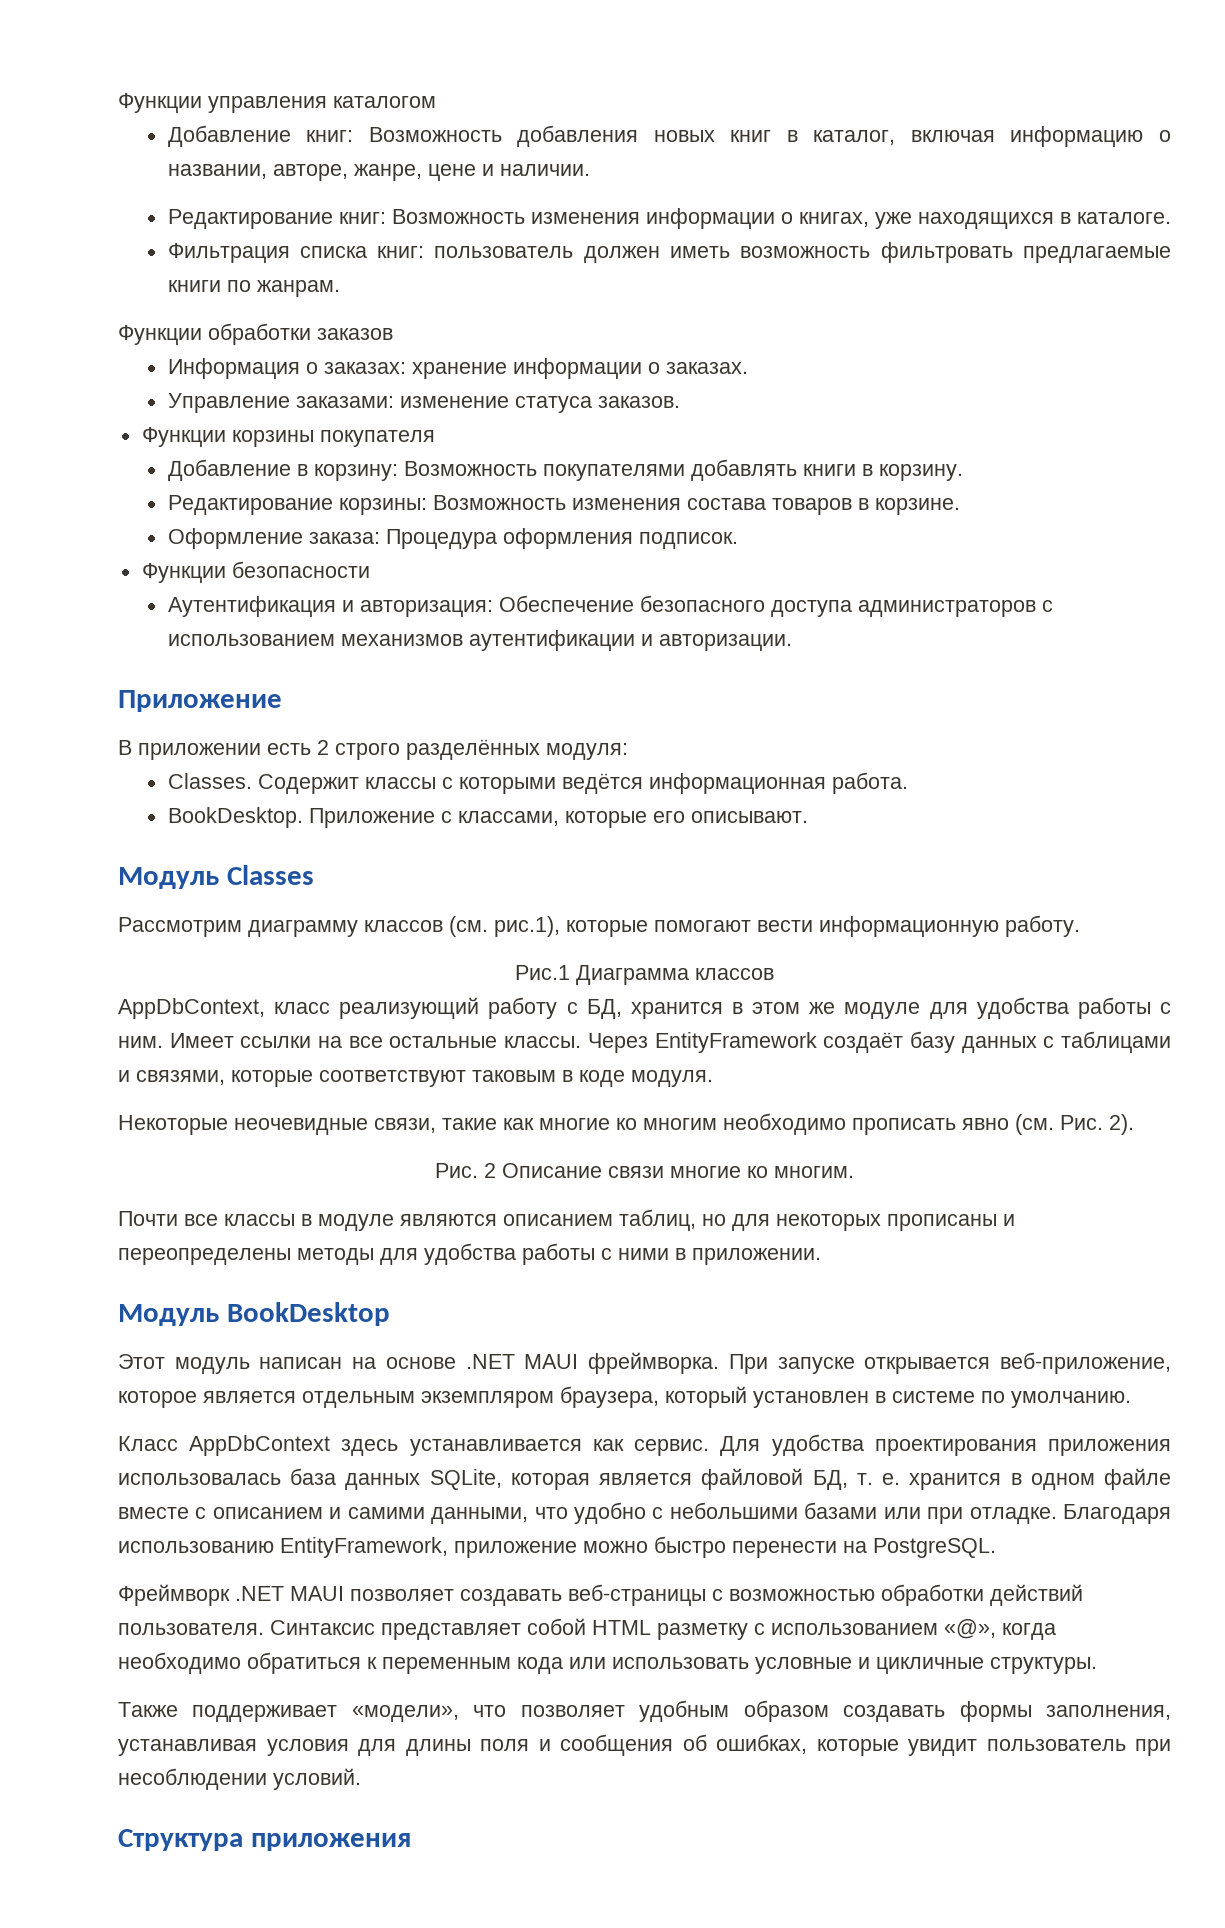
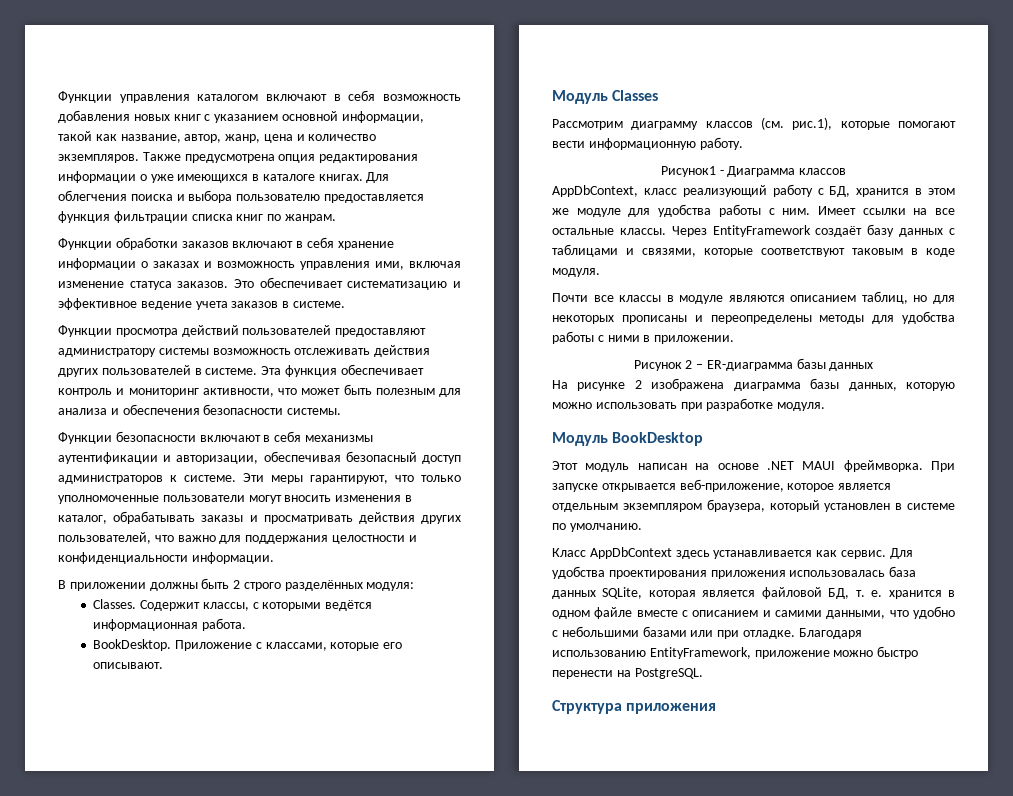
- Функции управления каталогом
- Добавление книг: Возможность добавления новых книг в каталог, включая информацию о названии, авторе, жанре, цене и наличии.
- Редактирование книг: Возможность изменения информации о книгах, уже находящихся в каталоге.
- Фильтрация списка книг: пользователь должен иметь возможность фильтровать предлагаемые книги по жанрам.
+ Функции управления каталогом включают в себя возможность добавления новых книг с указанием основной информации, такой как название, автор, жанр, цена и количество экземпляров. Также предусмотрена опция редактирования информации о уже имеющихся в каталоге книгах. Для облегчения поиска и выбора пользователю предоставляется функция фильтрации списка книг по жанрам.
- Функции обработки заказов
- Информация о заказах: хранение информации о заказах.
- Управление заказами: изменение статуса заказов.
- Функции корзины покупателя
- Добавление в корзину: Возможность покупателями добавлять книги в корзину.
- Редактирование корзины: Возможность изменения состава товаров в корзине.
- Оформление заказа: Процедура оформления подписок.
- Функции безопасности
- Аутентификация и авторизация: Обеспечение безопасного доступа администраторов с использованием механизмов аутентификации и авторизации.
- Приложение
+ Функции обработки заказов включают в себя хранение информации о заказах и возможность управления ими, включая изменение статуса заказов. Это обеспечивает систематизацию и эффективное ведение учета заказов в системе.
+ Функции просмотра действий пользователей предоставляют администратору системы возможность отслеживать действия других пользователей в системе. Эта функция обеспечивает контроль и мониторинг активности, что может быть полезным для анализа и обеспечения безопасности системы.
+ Функции безопасности включают в себя механизмы аутентификации и авторизации, обеспечивая безопасный доступ администраторов к системе. Эти меры гарантируют, что только уполномоченные пользователи могут вносить изменения в каталог, обрабатывать заказы и просматривать действия других пользователей, что важно для поддержания целостности и конфиденциальности информации.
- В приложении есть 2 строго разделённых модуля:
+ В приложении должны быть 2 строго разделённых модуля:
- Содержит классы с которыми ведётся информационная работа.
+ Содержит классы, с которыми ведётся информационная работа.
- Рис.1 Диаграмма классов
+ Рисунок1 - Диаграмма классов
- Некоторые неочевидные связи, такие как многие ко многим необходимо прописать явно (см. Рис. 2).
- Рис. 2 Описание связи многие ко многим.
+ Рисунок 2 – ER-диаграмма базы данных
+ На рисунке 2 изображена диаграмма базы данных, которую можно использовать при разработке модуля.
- Фреймворк .NET MAUI позволяет создавать веб-страницы с возможностью обработки действий пользователя. Синтаксис представляет собой HTML разметку с использованием «@», когда необходимо обратиться к переменным кода или использовать условные и цикличные структуры.
- Также поддерживает «модели», что позволяет удобным образом создавать формы заполнения, устанавливая условия для длины поля и сообщения об ошибках, которые увидит пользователь при несоблюдении условий.

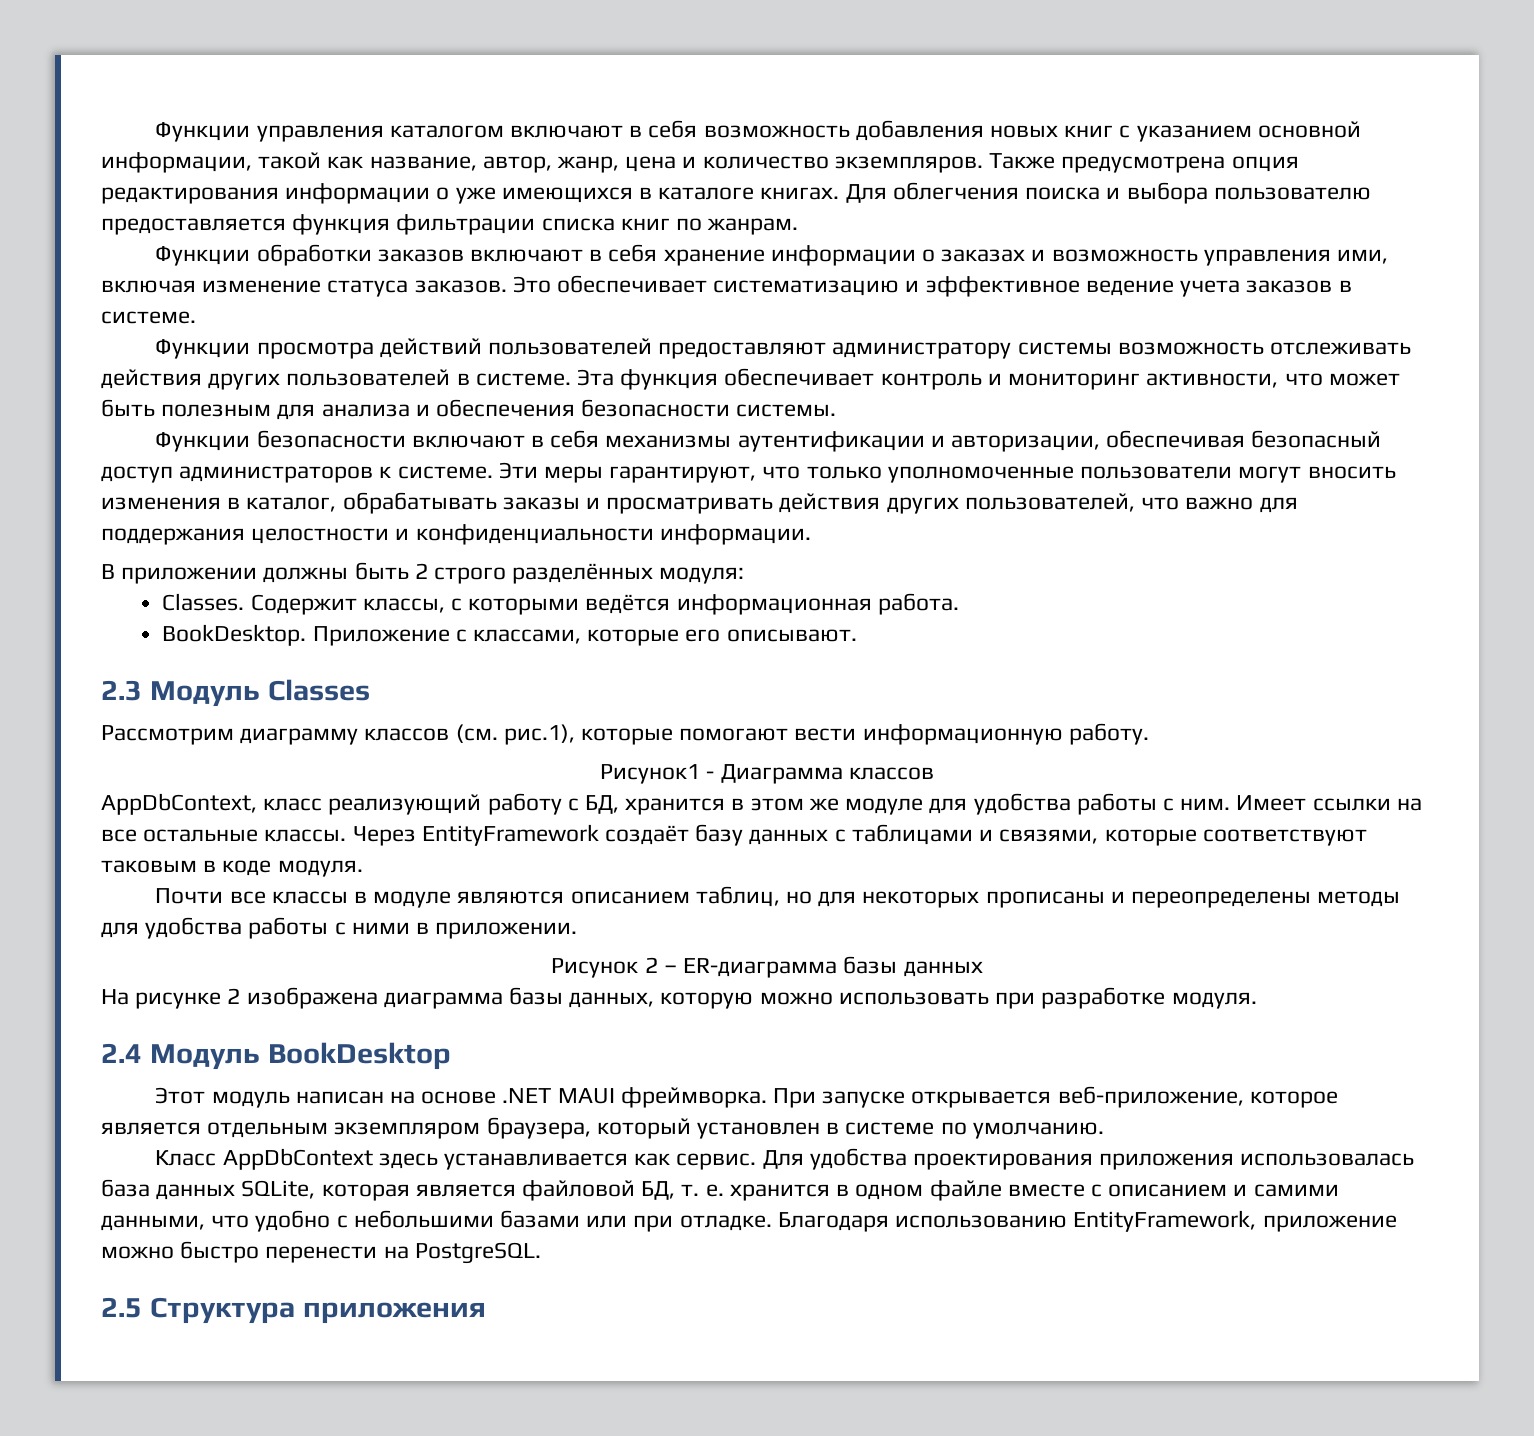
- Модуль Classes
+ 2.3 Модуль Classes
- Модуль BookDesktop
+ 2.4 Модуль BookDesktop
- Структура приложения
+ 2.5 Структура приложения

